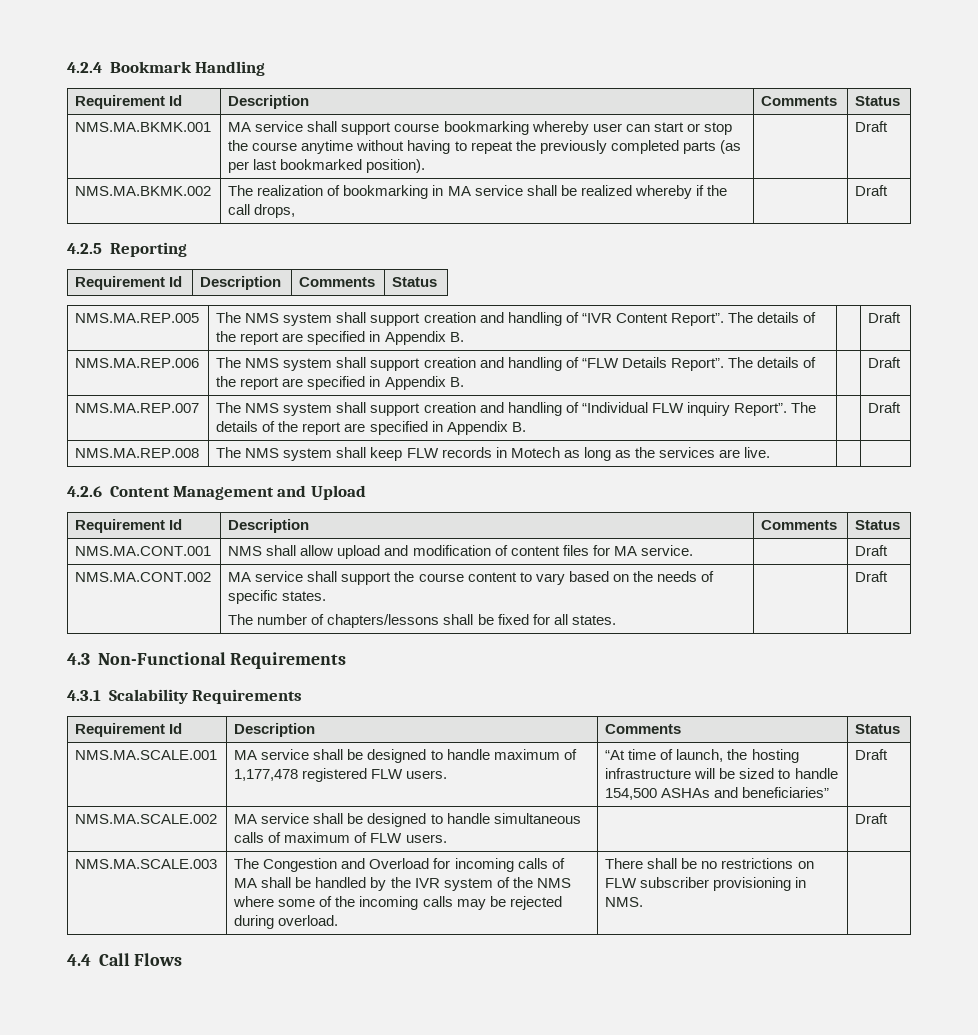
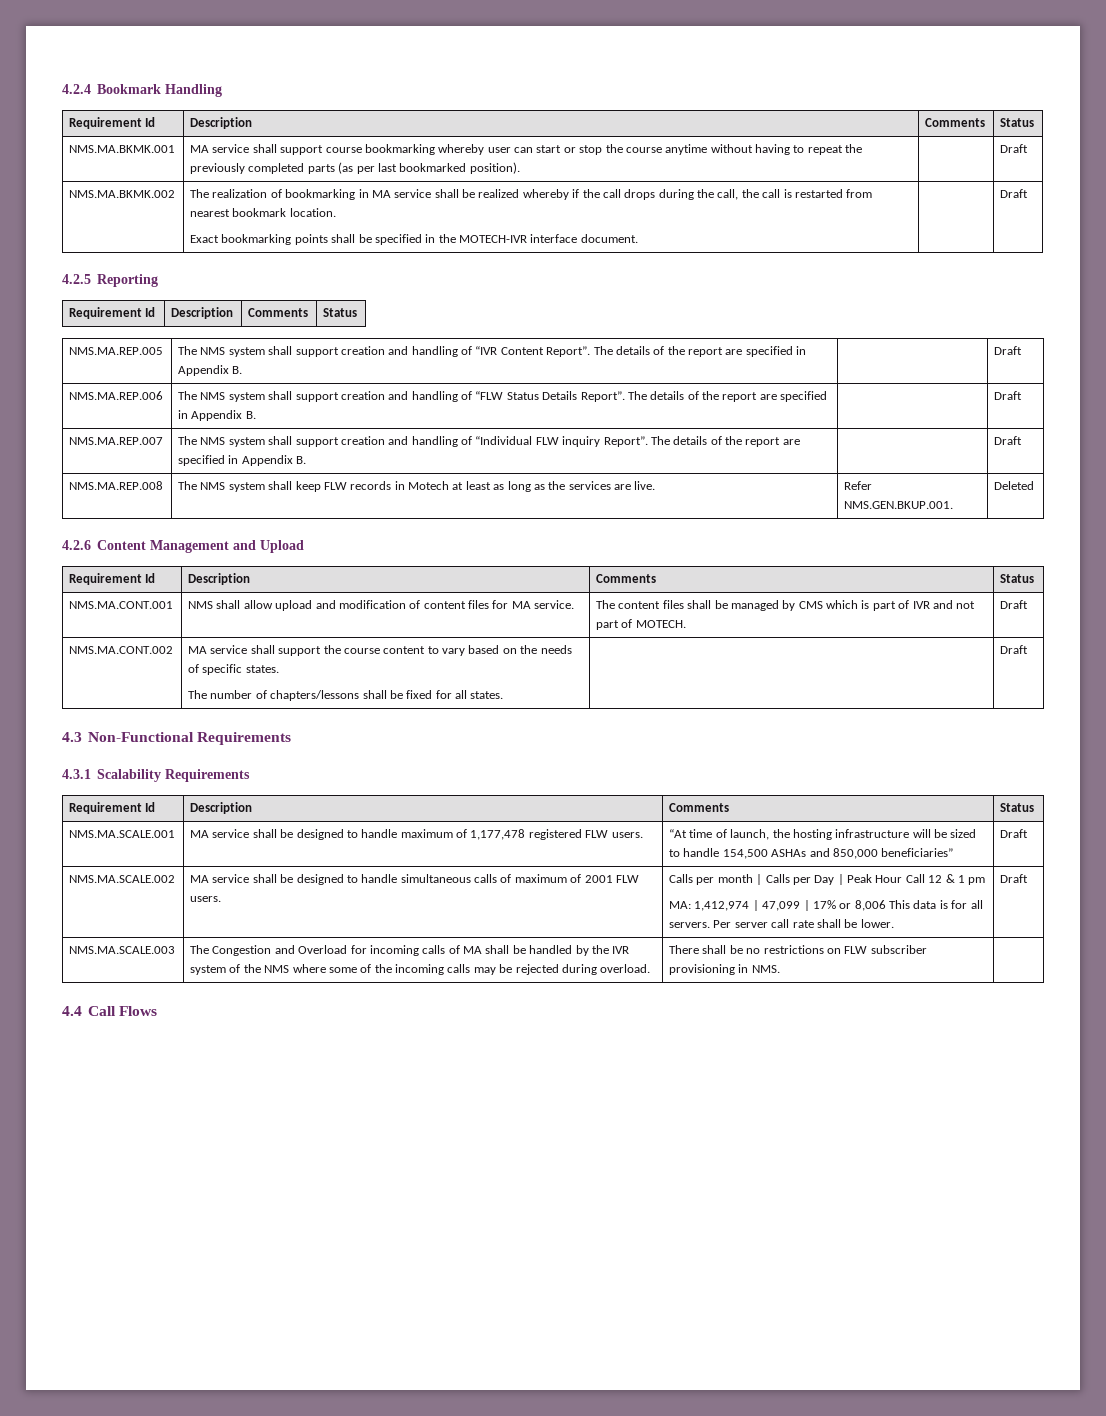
- NMS.MA.BKMK.002 | The realization of bookmarking in MA service shall be realized whereby if the call drops, | | Draft
+ NMS.MA.BKMK.002 | The realization of bookmarking in MA service shall be realized whereby if the call drops during the call, the call is restarted from nearest bookmark location.
+ Exact bookmarking points shall be specified in the MOTECH-IVR interface document. | | Draft
- NMS.MA.REP.006 | The NMS system shall support creation and handling of “FLW Details Report”. The details of the report are specified in Appendix B. | | Draft
+ NMS.MA.REP.006 | The NMS system shall support creation and handling of “FLW Status Details Report”. The details of the report are specified in Appendix B. | | Draft
- NMS.MA.REP.008 | The NMS system shall keep FLW records in Motech as long as the services are live. | |
+ NMS.MA.REP.008 | The NMS system shall keep FLW records in Motech at least as long as the services are live. | Refer NMS.GEN.BKUP.001. | Deleted
- NMS.MA.CONT.001 | NMS shall allow upload and modification of content files for MA service. | | Draft
+ NMS.MA.CONT.001 | NMS shall allow upload and modification of content files for MA service. | The content files shall be managed by CMS which is part of IVR and not part of MOTECH. | Draft
- NMS.MA.SCALE.001 | MA service shall be designed to handle maximum of 1,177,478 registered FLW users. | “At time of launch, the hosting infrastructure will be sized to handle 154,500 ASHAs and beneficiaries” | Draft
+ NMS.MA.SCALE.001 | MA service shall be designed to handle maximum of 1,177,478 registered FLW users. | “At time of launch, the hosting infrastructure will be sized to handle 154,500 ASHAs and 850,000 beneficiaries” | Draft
- MA service shall be designed to handle simultaneous calls of maximum of FLW users.
+ MA service shall be designed to handle simultaneous calls of maximum of 2001 FLW users. | Calls per month | Calls per Day | Peak Hour Call 12 & 1 pm
+ MA: 1,412,974 | 47,099 | 17% or 8,006 This data is for all servers. Per server call rate shall be lower.

